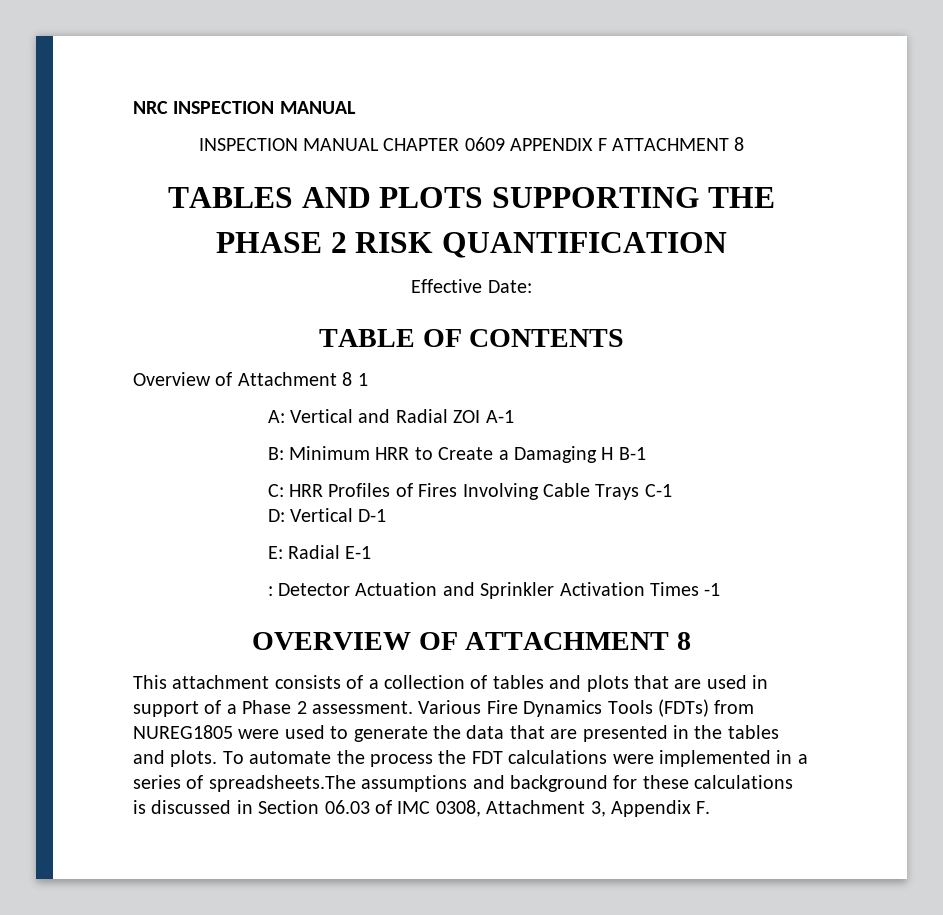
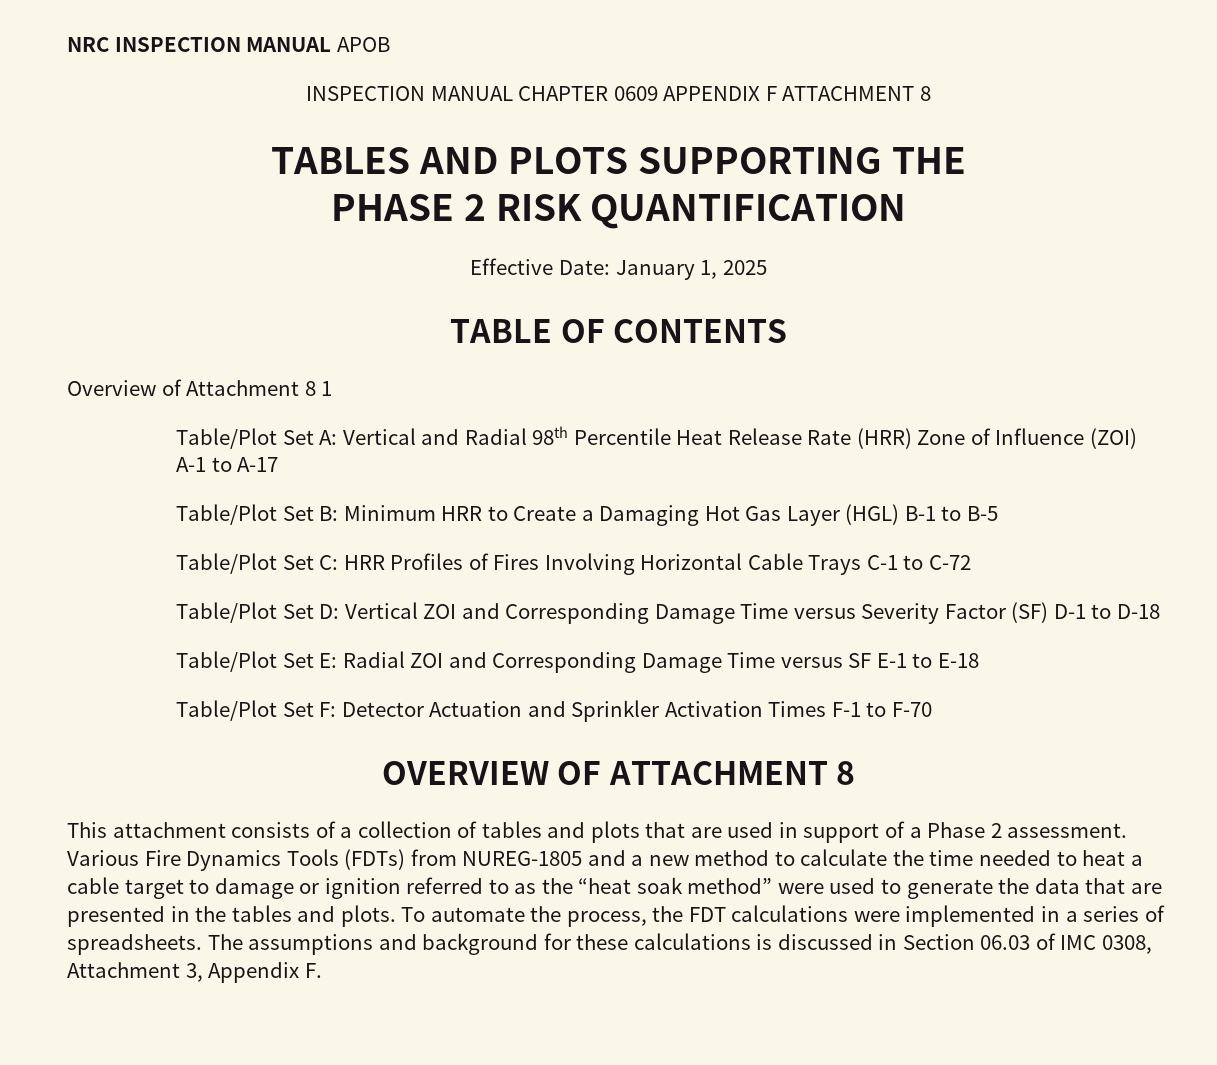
- NRC INSPECTION MANUAL
+ NRC INSPECTION MANUAL APOB
- Effective Date:
+ Effective Date: January 1, 2025
- A: Vertical and Radial ZOI A-1
- B: Minimum HRR to Create a Damaging H B-1
- C: HRR Profiles of Fires Involving Cable Trays C-1
- D: Vertical D-1
- E: Radial E-1
- : Detector Actuation and Sprinkler Activation Times -1
+ Table/Plot Set A: Vertical and Radial 98th Percentile Heat Release Rate (HRR) Zone of Influence (ZOI) A-1 to A-17
+ Table/Plot Set B: Minimum HRR to Create a Damaging Hot Gas Layer (HGL) B-1 to B-5
+ Table/Plot Set C: HRR Profiles of Fires Involving Horizontal Cable Trays C-1 to C-72
+ Table/Plot Set D: Vertical ZOI and Corresponding Damage Time versus Severity Factor (SF) D-1 to D-18
+ Table/Plot Set E: Radial ZOI and Corresponding Damage Time versus SF E-1 to E-18
+ Table/Plot Set F: Detector Actuation and Sprinkler Activation Times F-1 to F-70
- Various Fire Dynamics Tools (FDTs) from NUREG1805 were used to generate the data that are presented in the tables and plots.
+ Various Fire Dynamics Tools (FDTs) from NUREG-1805 and a new method to calculate the time needed to heat a cable target to damage or ignition referred to as the “heat soak method” were used to generate the data that are presented in the tables and plots.
- To automate the process the FDT calculations were implemented in a series of spreadsheets.The assumptions and background for these calculations is discussed in Section 06.03 of IMC 0308, Attachment 3, Appendix F.
+ To automate the process, the FDT calculations were implemented in a series of spreadsheets. The assumptions and background for these calculations is discussed in Section 06.03 of IMC 0308, Attachment 3, Appendix F.

